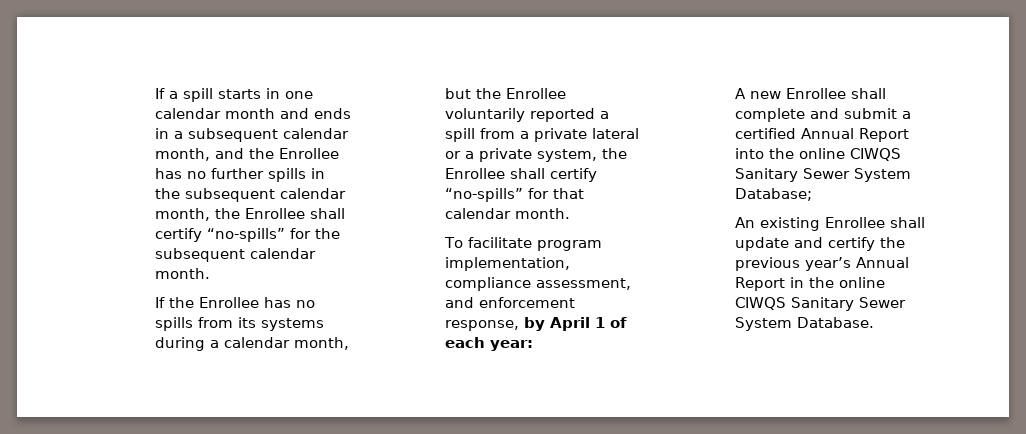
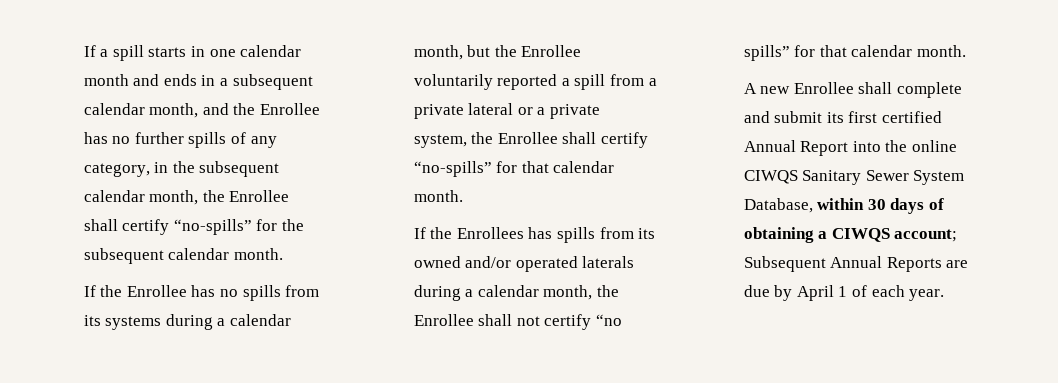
- If a spill starts in one calendar month and ends in a subsequent calendar month, and the Enrollee has no further spills in the subsequent calendar month, the Enrollee shall certify “no-spills” for the subsequent calendar month.
+ If a spill starts in one calendar month and ends in a subsequent calendar month, and the Enrollee has no further spills of any category, in the subsequent calendar month, the Enrollee shall certify “no-spills” for the subsequent calendar month.
- To facilitate program implementation, compliance assessment, and enforcement response, by April 1 of each year:
+ If the Enrollees has spills from its owned and/or operated laterals during a calendar month, the Enrollee shall not certify “no spills” for that calendar month.
- A new Enrollee shall complete and submit a certified Annual Report into the online CIWQS Sanitary Sewer System Database;
- An existing Enrollee shall update and certify the previous year’s Annual Report in the online CIWQS Sanitary Sewer System Database.
+ A new Enrollee shall complete and submit its first certified Annual Report into the online CIWQS Sanitary Sewer System Database, within 30 days of obtaining a CIWQS account; Subsequent Annual Reports are due by April 1 of each year.

